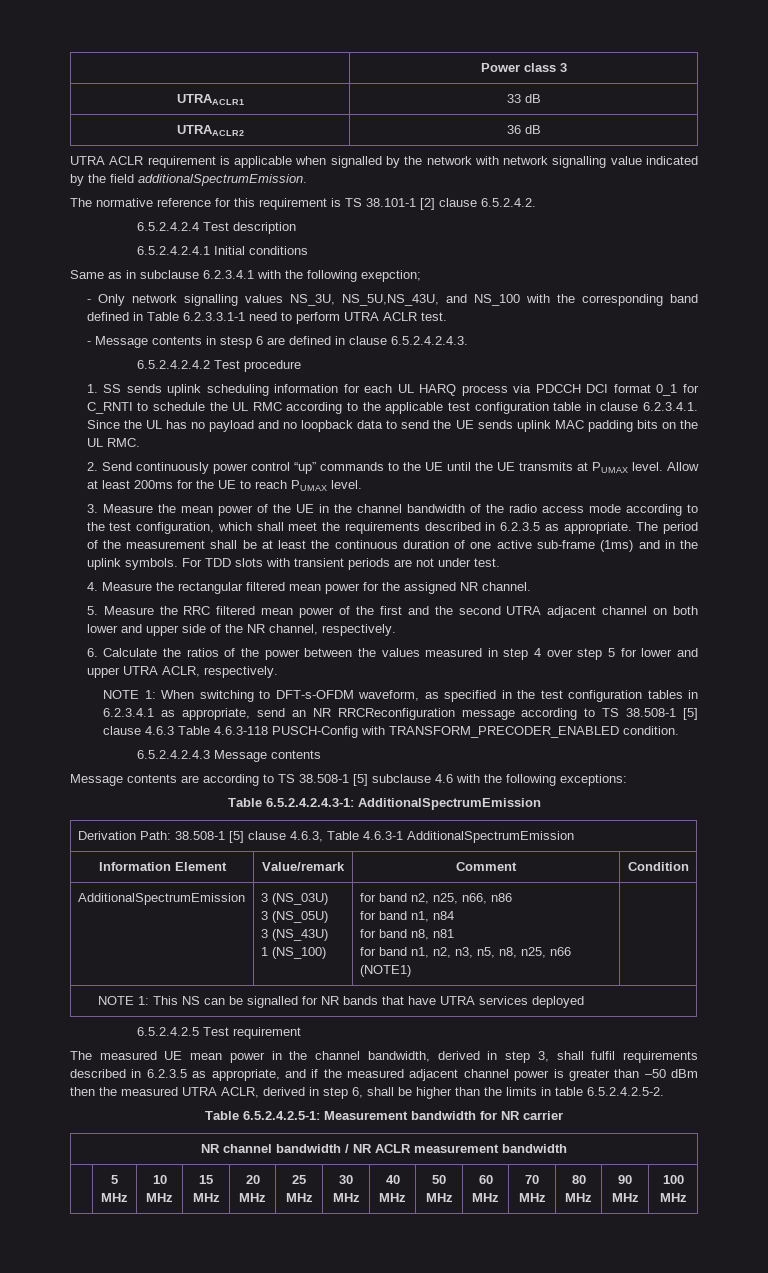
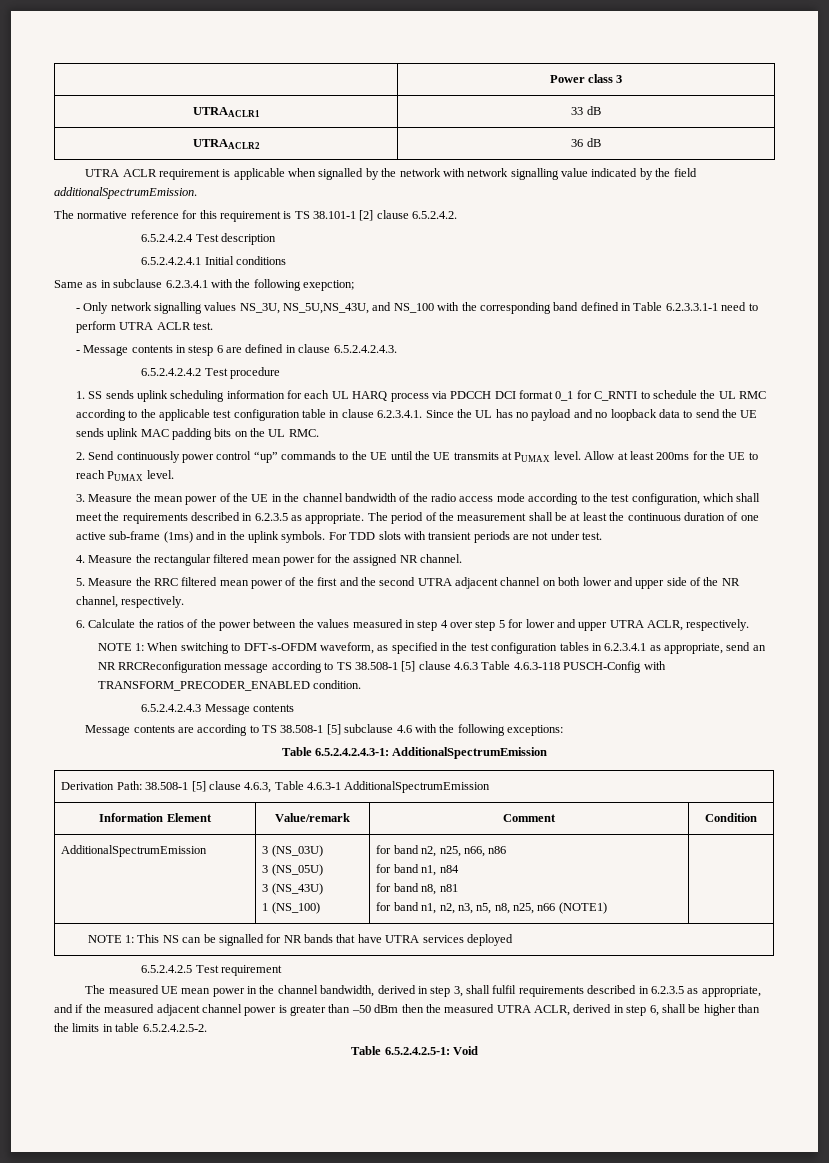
- Table 6.5.2.4.2.5-1: Measurement bandwidth for NR carrier
- NR channel bandwidth / NR ACLR measurement bandwidth
- | 5 MHz | 10 MHz | 15 MHz | 20 MHz | 25 MHz | 30 MHz | 40 MHz | 50 MHz | 60 MHz | 70 MHz | 80 MHz | 90 MHz | 100 MHz
+ Table 6.5.2.4.2.5-1: Void

